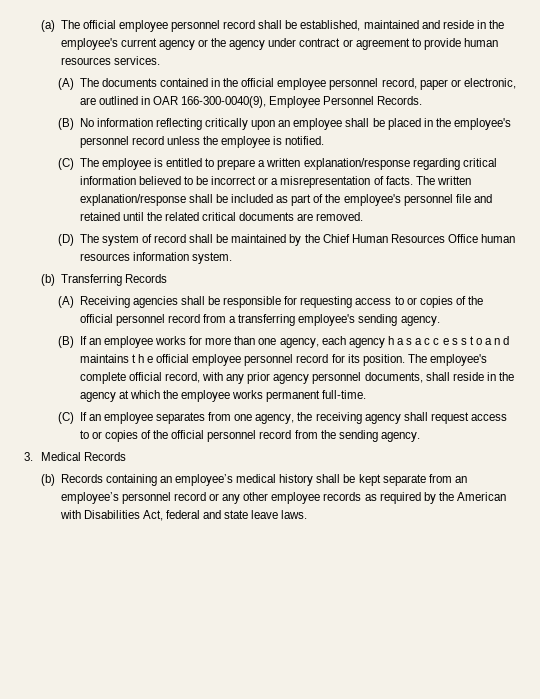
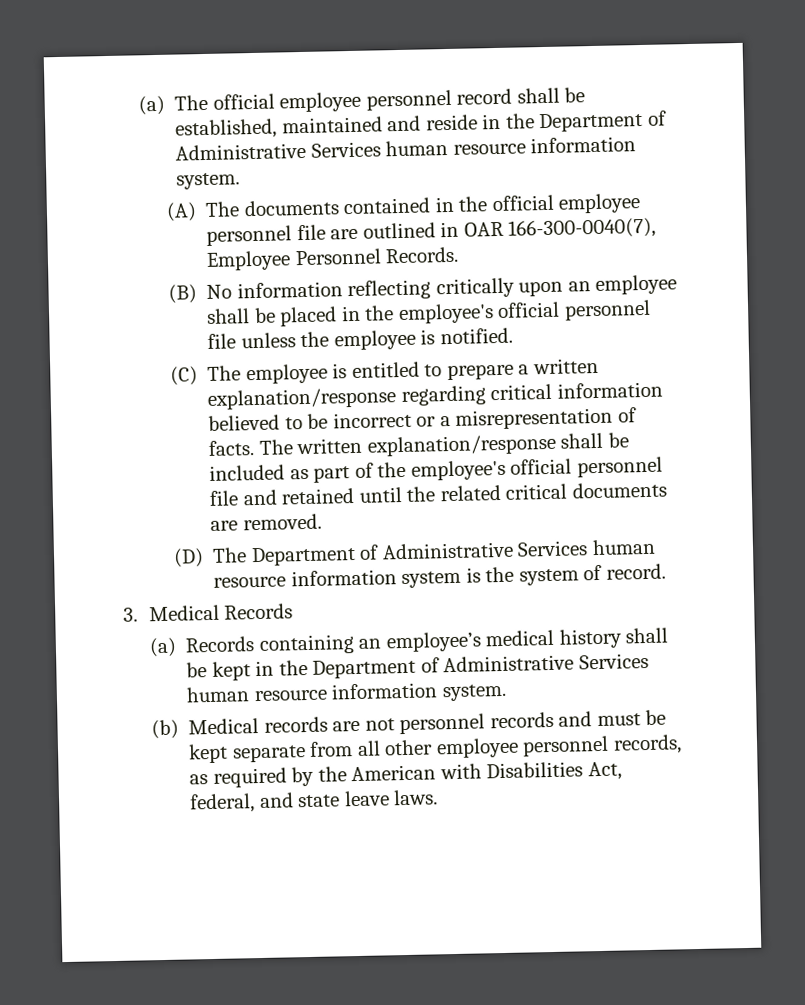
- (a) The official employee personnel record shall be established, maintained and reside in the employee's current agency or the agency under contract or agreement to provide human resources services.
+ (a) The official employee personnel record shall be established, maintained and reside in the Department of Administrative Services human resource information system.
- (A) The documents contained in the official employee personnel record, paper or electronic, are outlined in OAR 166-300-0040(9), Employee Personnel Records.
+ (A) The documents contained in the official employee personnel file are outlined in OAR 166-300-0040(7), Employee Personnel Records.
- (B) No information reflecting critically upon an employee shall be placed in the employee's personnel record unless the employee is notified.
+ (B) No information reflecting critically upon an employee shall be placed in the employee's official personnel file unless the employee is notified.
- The written explanation/response shall be included as part of the employee's personnel file and retained until the related critical documents are removed.
+ The written explanation/response shall be included as part of the employee's official personnel file and retained until the related critical documents are removed.
- (D) The system of record shall be maintained by the Chief Human Resources Office human resources information system.
- (b) Transferring Records
- (A) Receiving agencies shall be responsible for requesting access to or copies of the official personnel record from a transferring employee's sending agency.
- (B) If an employee works for more than one agency, each agency h a s a c c e s s t o a n d maintains t h e official employee personnel record for its position. The employee's complete official record, with any prior agency personnel documents, shall reside in the agency at which the employee works permanent full-time.
- (C) If an employee separates from one agency, the receiving agency shall request access to or copies of the official personnel record from the sending agency.
+ (D) The Department of Administrative Services human resource information system is the system of record.
- (b) Records containing an employee’s medical history shall be kept separate from an employee’s personnel record or any other employee records as required by the American with Disabilities Act, federal and state leave laws.
+ (a) Records containing an employee’s medical history shall be kept in the Department of Administrative Services human resource information system.
+ (b) Medical records are not personnel records and must be kept separate from all other employee personnel records, as required by the American with Disabilities Act, federal, and state leave laws.

